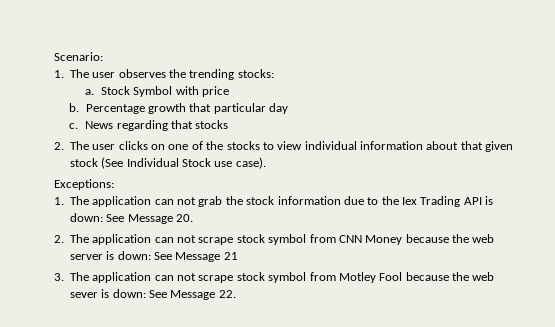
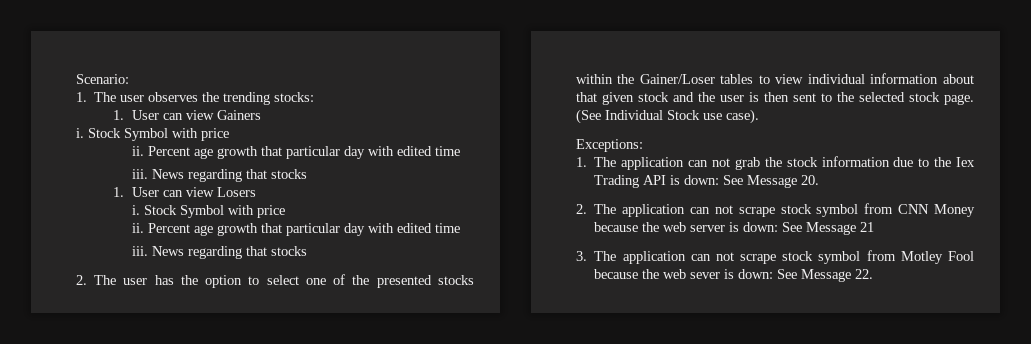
- a. Stock Symbol with price
- b. Percentage growth that particular day
- c. News regarding that stocks
- 2. The user clicks on one of the stocks to view individual information about that given stock (See Individual Stock use case).
+ 1. User can view Gainers
+ i. Stock Symbol with price
+ ii. Percent age growth that particular day with edited time
+ iii. News regarding that stocks
+ 1. User can view Losers
+ i. Stock Symbol with price
+ ii. Percent age growth that particular day with edited time
+ iii. News regarding that stocks
+ 2. The user has the option to select one of the presented stocks within the Gainer/Loser tables to view individual information about that given stock and the user is then sent to the selected stock page. (See Individual Stock use case).

